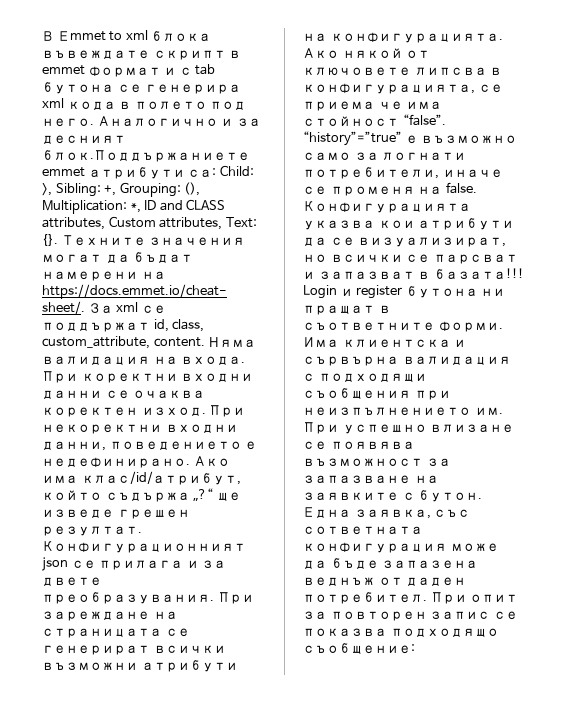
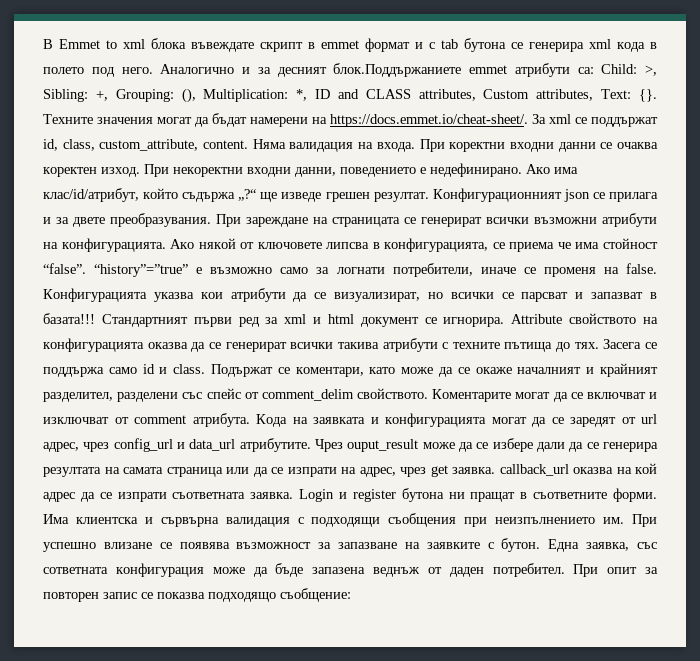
+ Стандартният първи ред за xml и html документ се игнорира. Attribute свойството на конфигурацията оказва да се генерират всички такива атрибути с техните пътища до тях. Засега се поддържа само id и class. Подържат се коментари, като може да се окаже началният и крайният разделител, разделени със спейс от comment_delim свойството. Коментарите могат да се включват и изключват от comment атрибута. Кода на заявката и конфигурацията могат да се заредят от url адрес, чрез config_url и data_url атрибутите. Чрез ouput_result може да се избере дали да се генерира резултата на самата страница или да се изпрати на адрес, чрез get заявка. callback_url оказва на кой адрес да се изпрати съответната заявка.

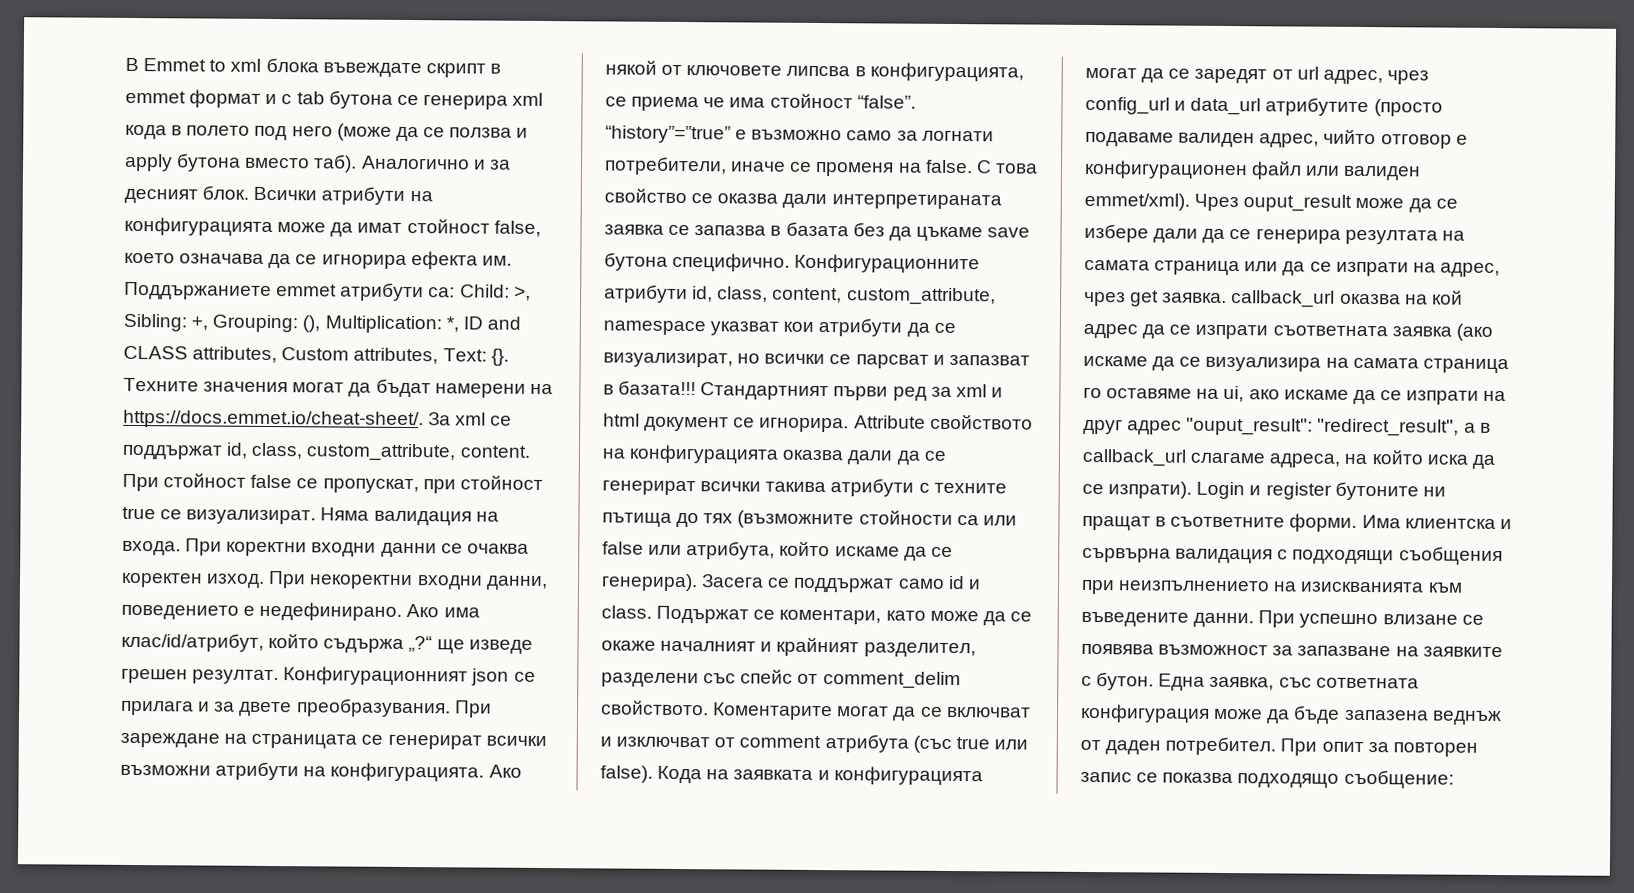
- В Еmmet to xml блока въвеждате скрипт в emmet формат и с tab бутона се генерира xml кода в полето под него. Аналогично и за десният блок.Поддържаниете emmet атрибути са: Child: >, Sibling: +, Grouping: (), Multiplication: *, ID and CLASS attributes, Custom attributes, Text: {}.
+ В Еmmet to xml блока въвеждате скрипт в emmet формат и с tab бутона се генерира xml кода в полето под него (може да се ползва и apply бутона вместо таб). Аналогично и за десният блок. Всички атрибути на конфигурацията може да имат стойност false, което означава да се игнорира ефекта им. Поддържаниете emmet атрибути са: Child: >, Sibling: +, Grouping: (), Multiplication: *, ID and CLASS attributes, Custom attributes, Text: {}.
+ При стойност false се пропускат, при стойност true се визуализират.
- Конфигурацията указва кои атрибути да се визуализират, но всички се парсват и запазват в базата!!!
+ С това свойство се оказва дали интерпретираната заявка се запазва в базата без да цъкаме save бутона специфично. Конфигурационните атрибути id, class, content, custom_attribute, namespace указват кои атрибути да се визуализират, но всички се парсват и запазват в базата!!!
- Attribute свойството на конфигурацията оказва да се генерират всички такива атрибути с техните пътища до тях.
+ Attribute свойството на конфигурацията оказва дали да се генерират всички такива атрибути с техните пътища до тях (възможните стойности са или false или атрибута, който искаме да се генерира).
- Засега се поддържа само id и class.
+ Засега се поддържат само id и class.
- Коментарите могат да се включват и изключват от comment атрибута.
+ Коментарите могат да се включват и изключват от comment атрибута (със true или false).
- Кода на заявката и конфигурацията могат да се заредят от url адрес, чрез config_url и data_url атрибутите.
+ Кода на заявката и конфигурацията могат да се заредят от url адрес, чрез config_url и data_url атрибутите (просто подаваме валиден адрес, чийто отговор е конфигурационен файл или валиден emmet/xml).
- Чрез ouput_result може да се избере дали да се генерира резултата на самата страница или да се изпрати на адрес, чрез get заявка. callback_url оказва на кой адрес да се изпрати съответната заявка.
+ Чрез ouput_result може да се избере дали да се генерира резултата на самата страница или да се изпрати на адрес, чрез get заявка. callback_url оказва на кой адрес да се изпрати съответната заявка (ако искаме да се визуализира на самата страница го оставяме на ui, ако искаме да се изпрати на друг адрес "ouput_result": "redirect_result", а в callback_url слагаме адреса, на който иска да се изпрати).
- Login и register бутона ни пращат в съответните форми.
+ Login и register бутоните ни пращат в съответните форми.
- Има клиентска и сървърна валидация с подходящи съобщения при неизпълнението им. При успешно влизане се появява възможност за запазване на заявките с бутон.
+ Има клиентска и сървърна валидация с подходящи съобщения при неизпълнението на изискванията към въведените данни. При успешно влизане се появява възможност за запазване на заявките с бутон.

